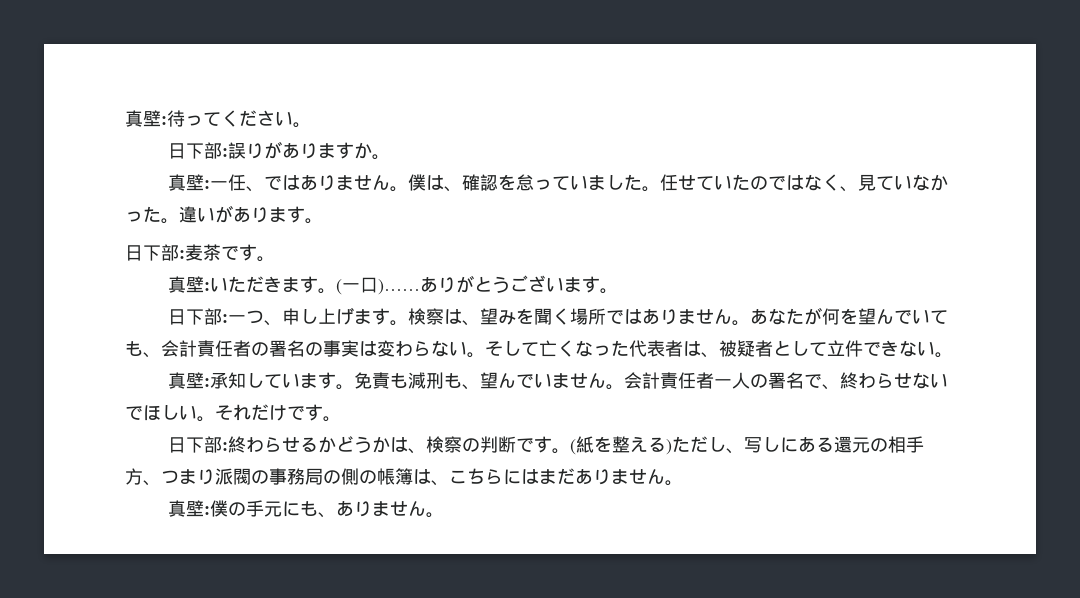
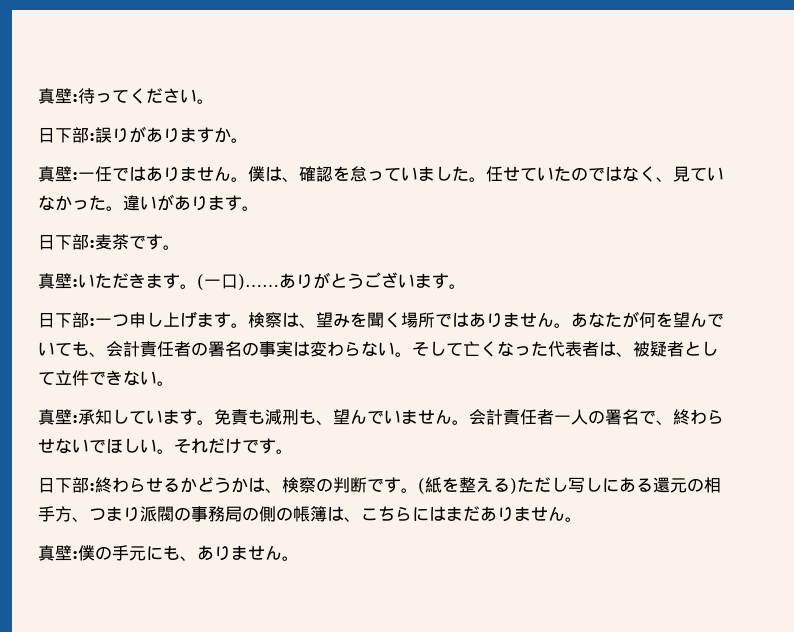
- 真壁:一任、ではありません。
+ 真壁:一任ではありません。
- 日下部:一つ、申し上げます。
+ 日下部:一つ申し上げます。
- (紙を整える)ただし、写しにある還元の相手方、つまり派閥の事務局の側の帳簿は、こちらにはまだありません。
+ (紙を整える)ただし写しにある還元の相手方、つまり派閥の事務局の側の帳簿は、こちらにはまだありません。

